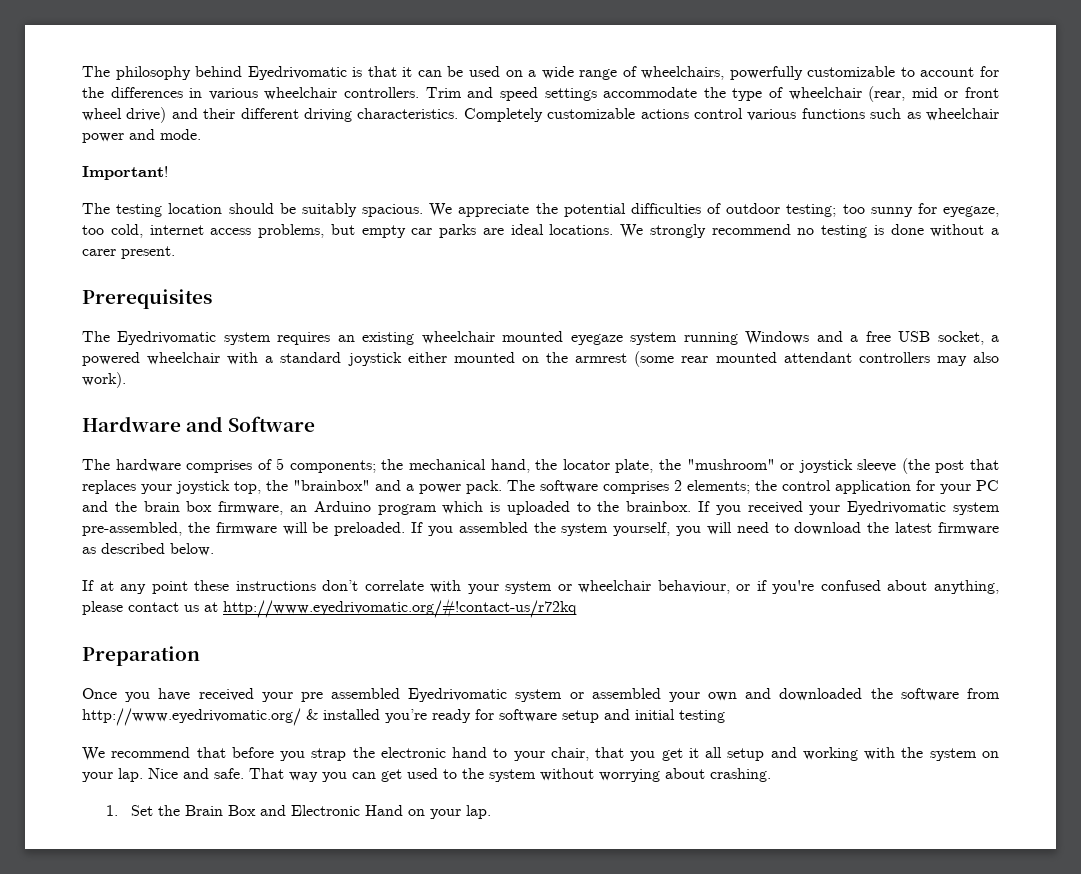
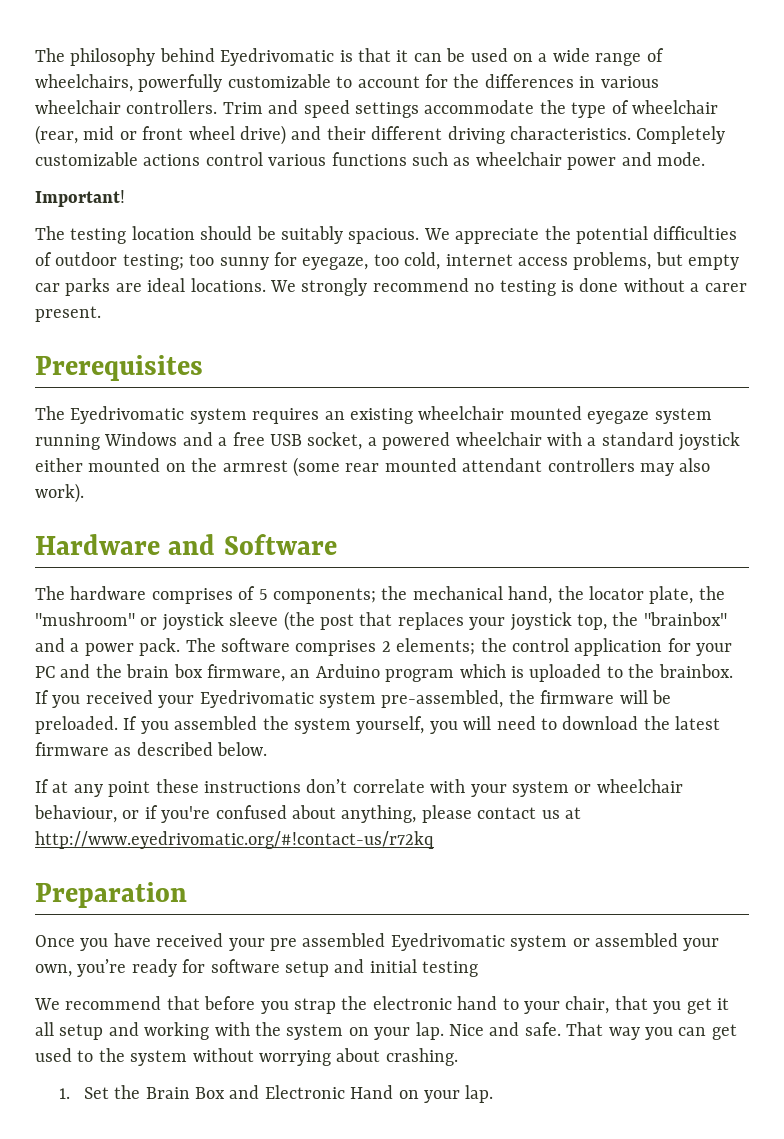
- Once you have received your pre assembled Eyedrivomatic system or assembled your own and downloaded the software from http://www.eyedrivomatic.org/ & installed you’re ready for software setup and initial testing
+ Once you have received your pre assembled Eyedrivomatic system or assembled your own, you’re ready for software setup and initial testing

